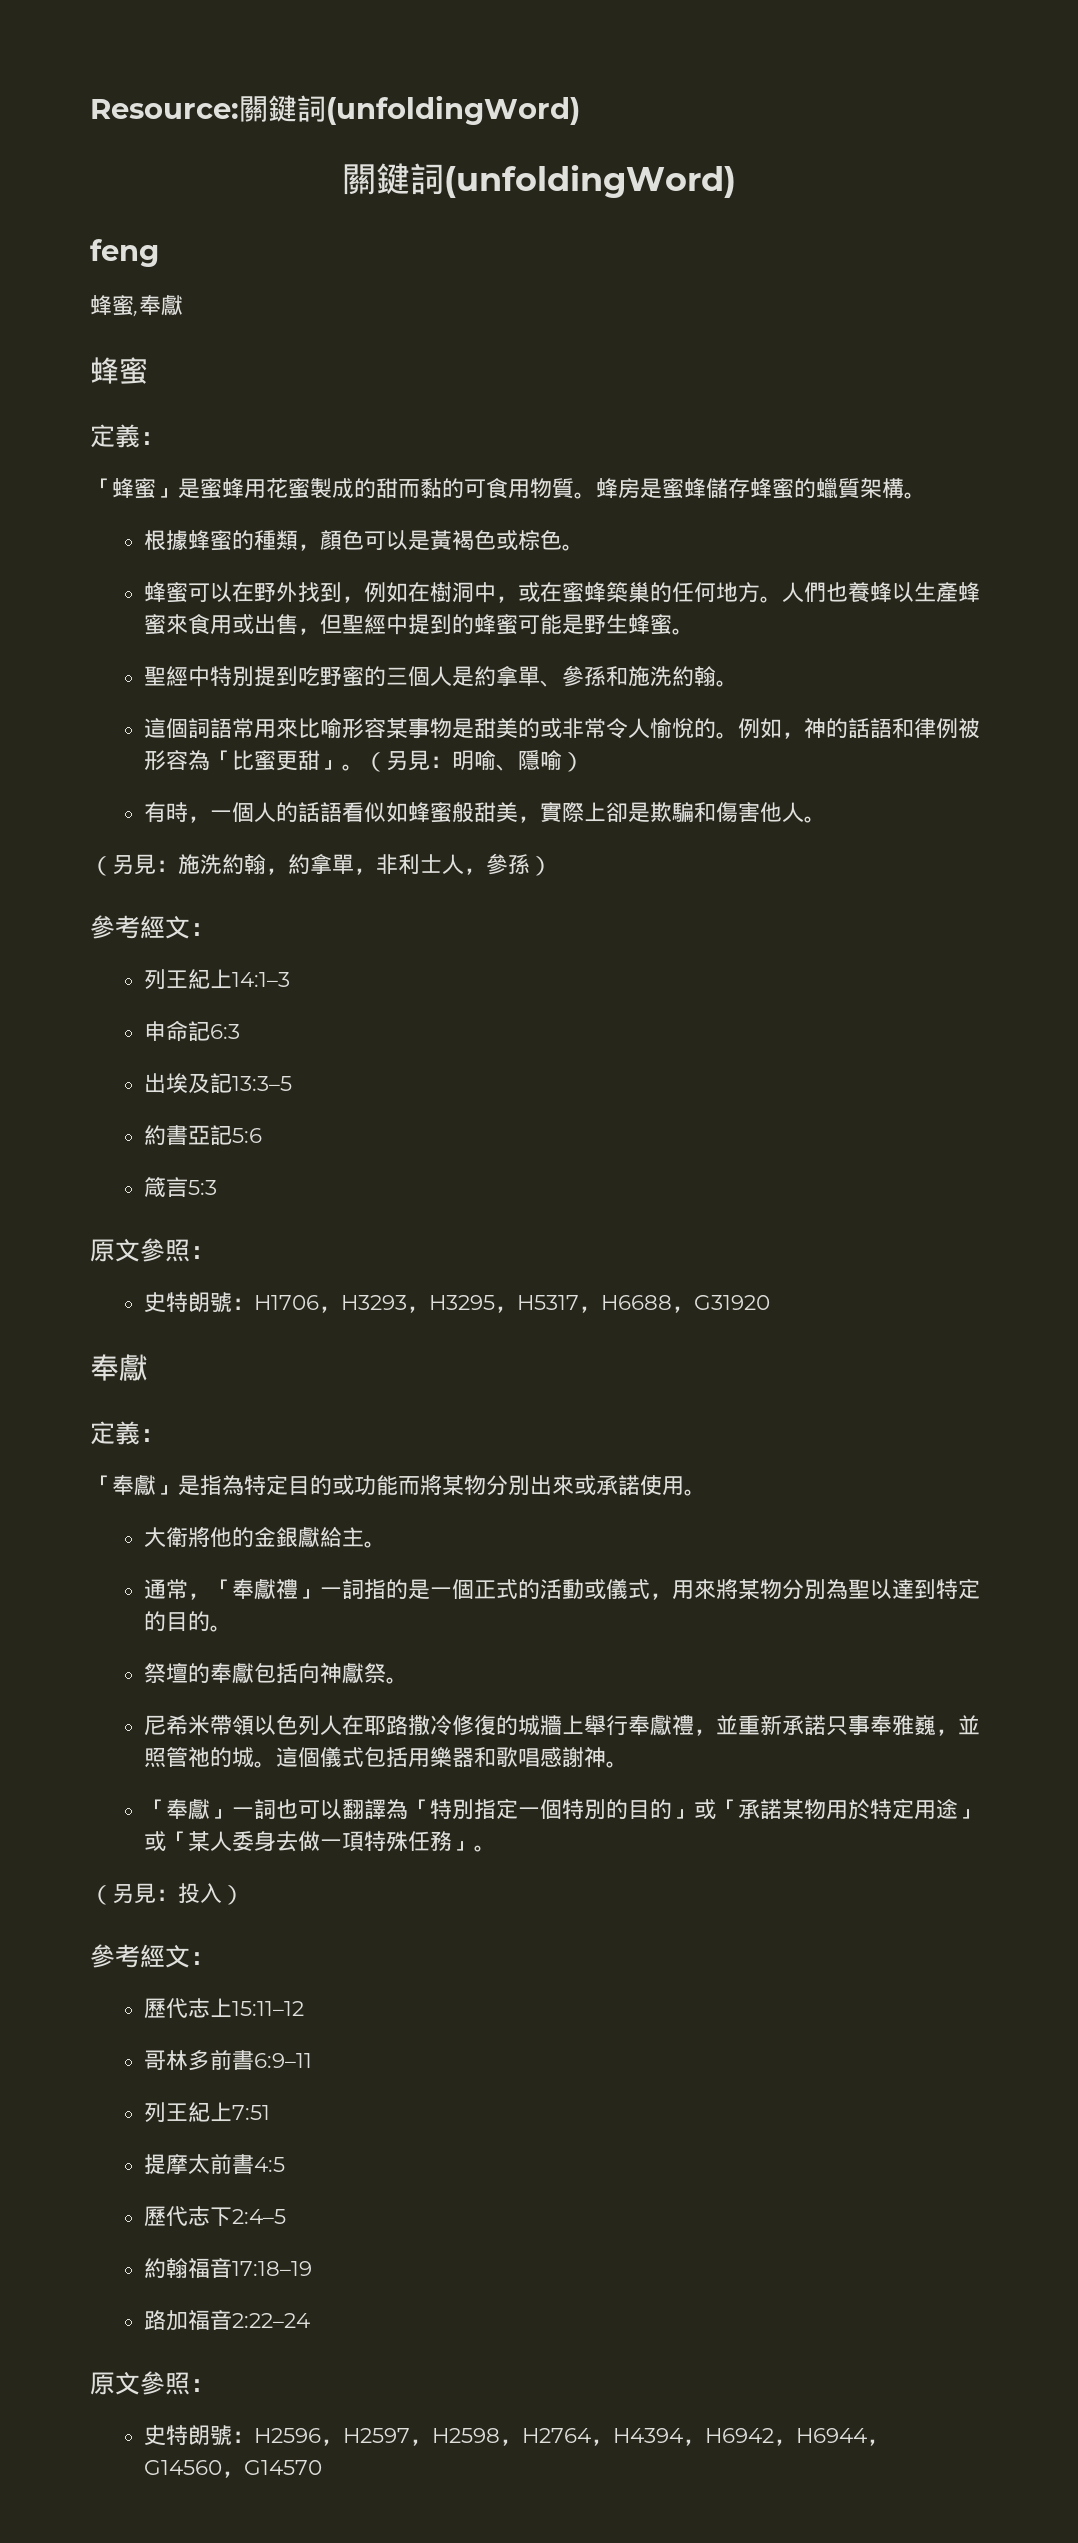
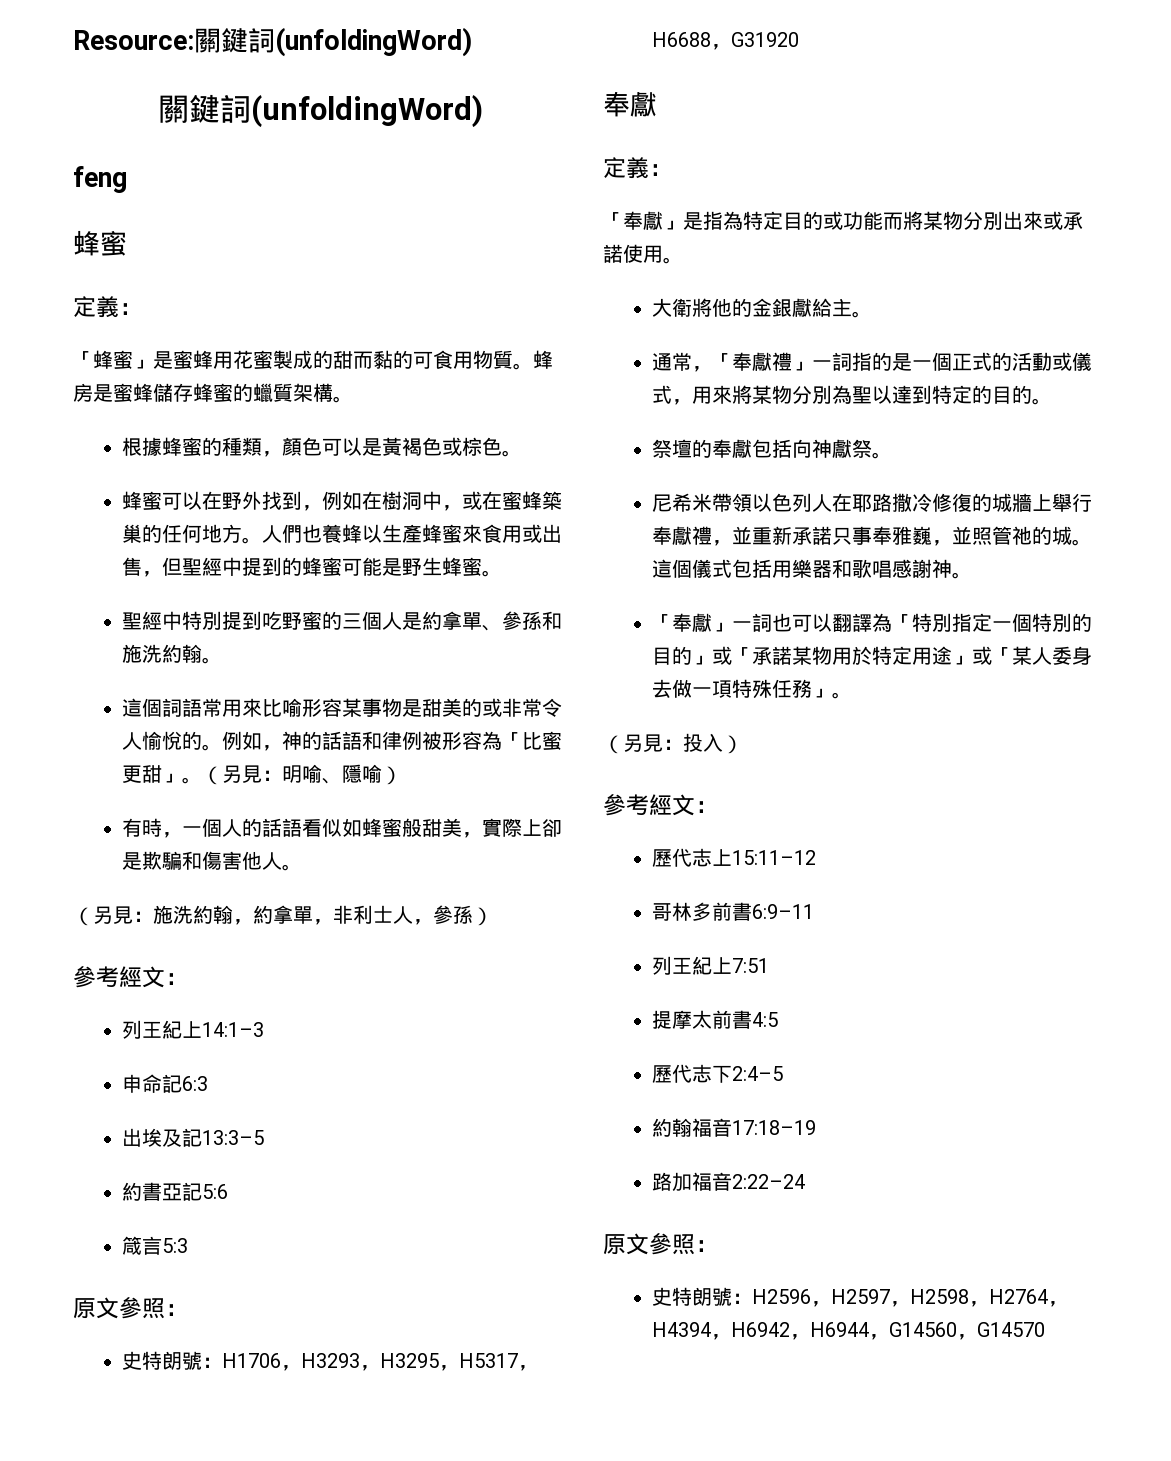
- 蜂蜜,奉獻

